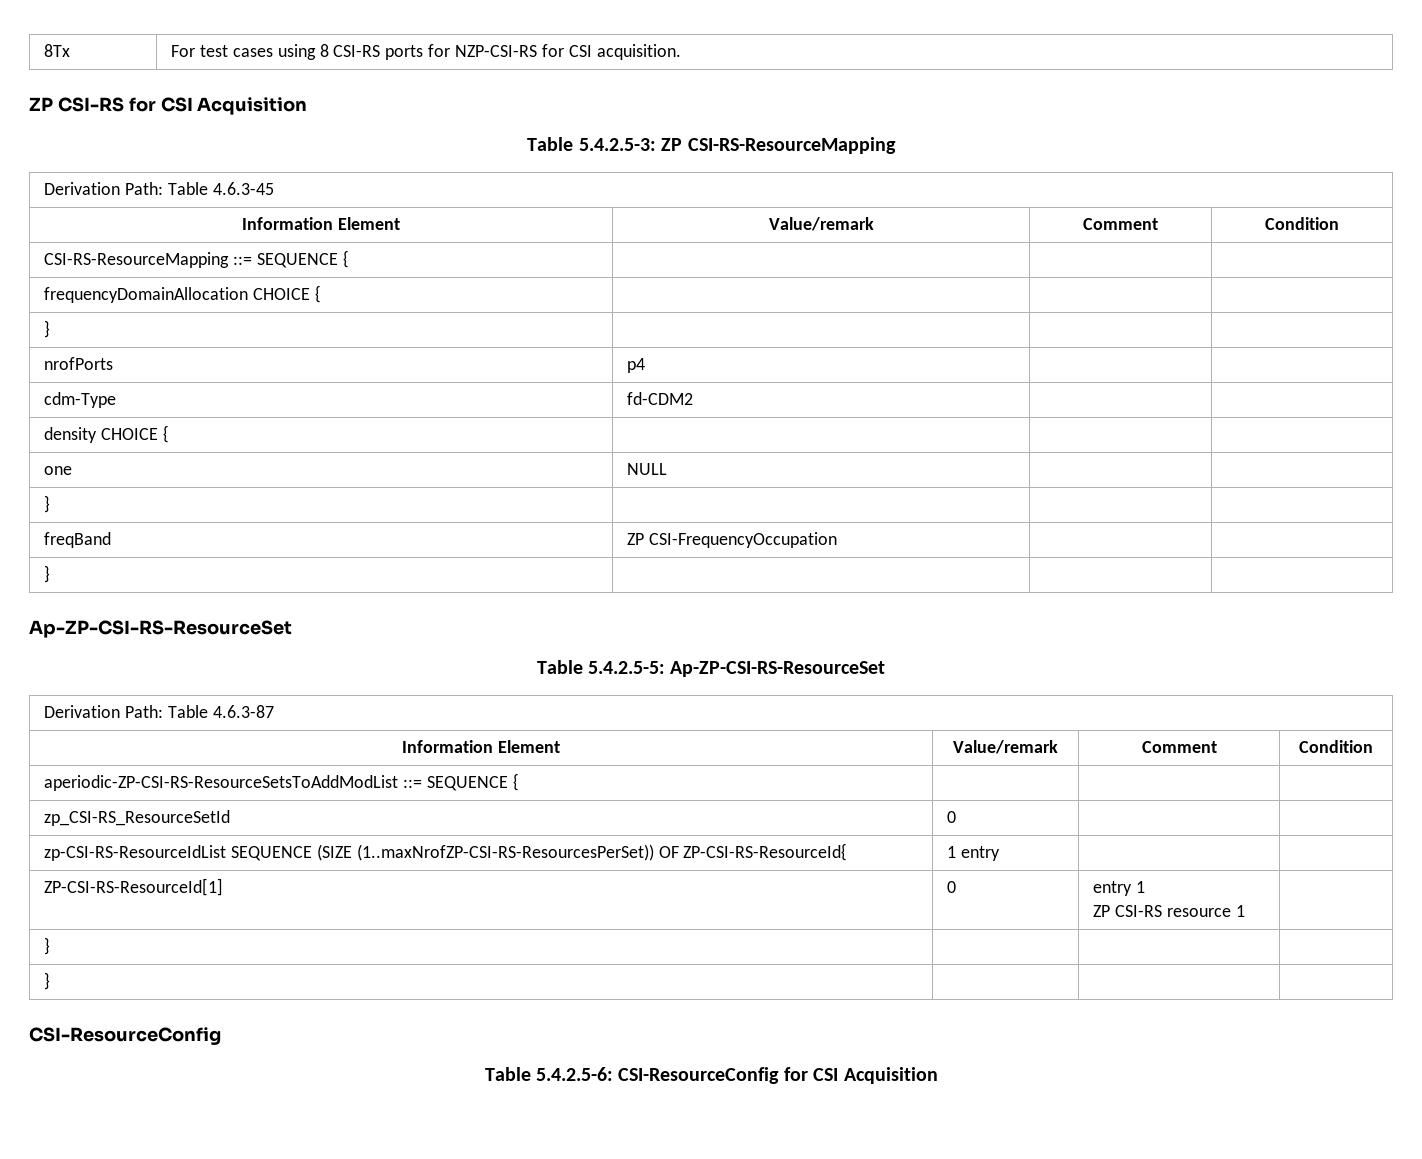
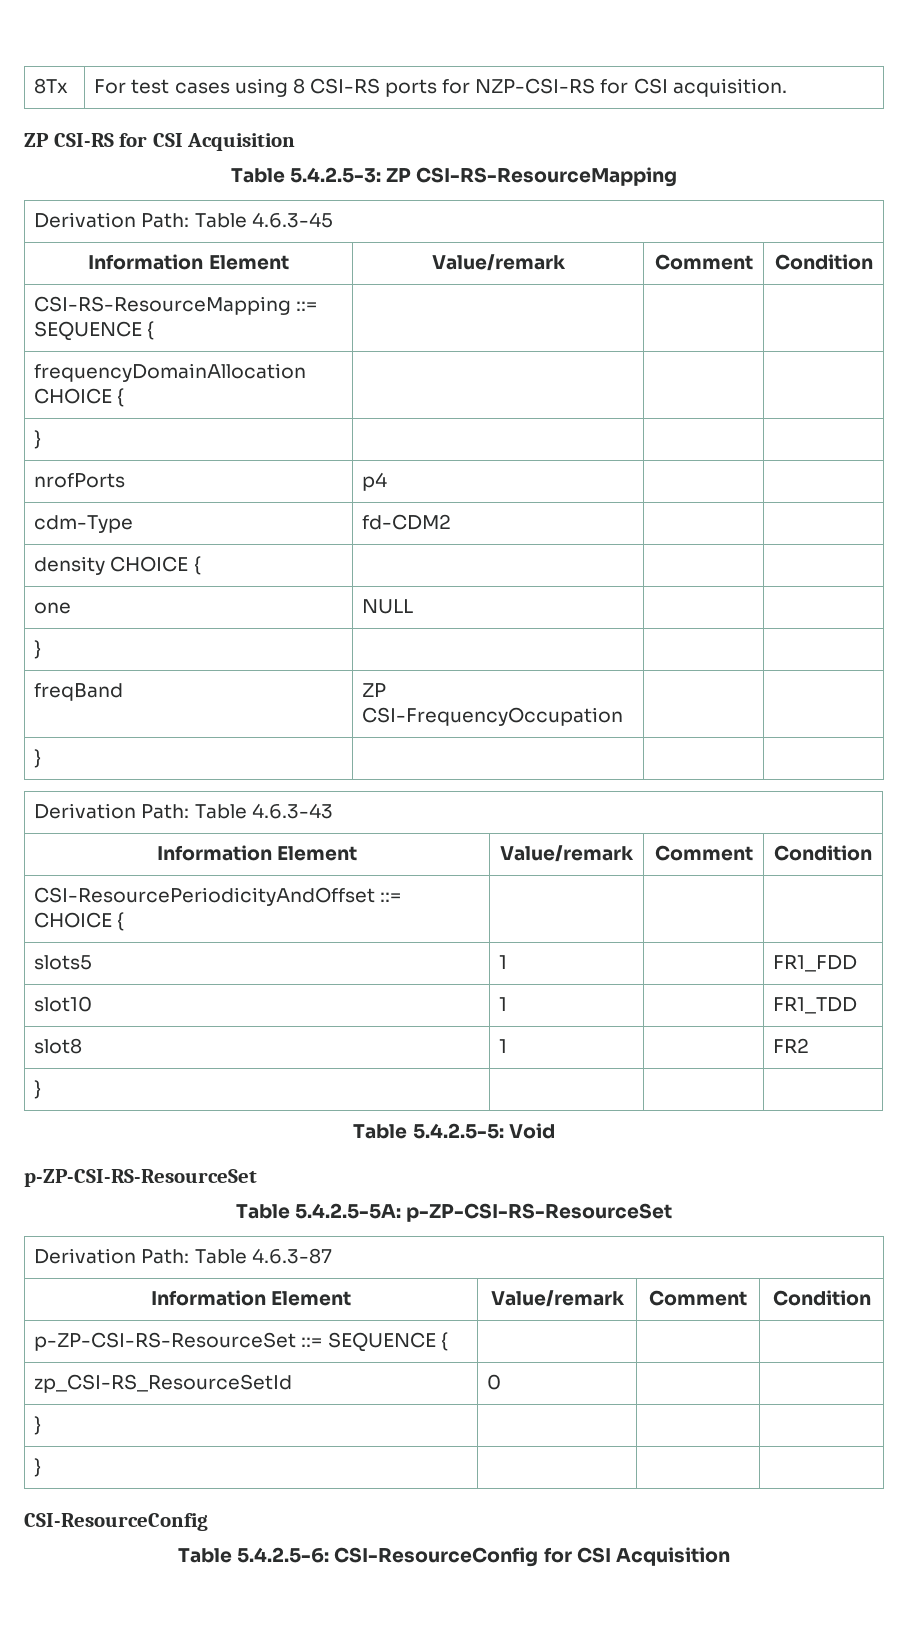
  freqBand | ZP CSI-FrequencyOccupation | |
  } | | |
- Ap-ZP-CSI-RS-ResourceSet
- Table 5.4.2.5-5: Ap-ZP-CSI-RS-ResourceSet
+ Derivation Path: Table 4.6.3-43
+ Information Element | Value/remark | Comment | Condition
+ CSI-ResourcePeriodicityAndOffset ::= CHOICE { | | |
+ slots5 | 1 | | FR1_FDD
+ slot10 | 1 | | FR1_TDD
+ slot8 | 1 | | FR2
+ } | | |
+ Table 5.4.2.5-5: Void
+ p-ZP-CSI-RS-ResourceSet
+ Table 5.4.2.5-5A: p-ZP-CSI-RS-ResourceSet
- aperiodic-ZP-CSI-RS-ResourceSetsToAddModList ::= SEQUENCE { | | |
+ p-ZP-CSI-RS-ResourceSet ::= SEQUENCE { | | |
- zp-CSI-RS-ResourceIdList SEQUENCE (SIZE (1..maxNrofZP-CSI-RS-ResourcesPerSet)) OF ZP-CSI-RS-ResourceId{ | 1 entry | |
- ZP-CSI-RS-ResourceId[1] | 0 | entry 1
- ZP CSI-RS resource 1 |

